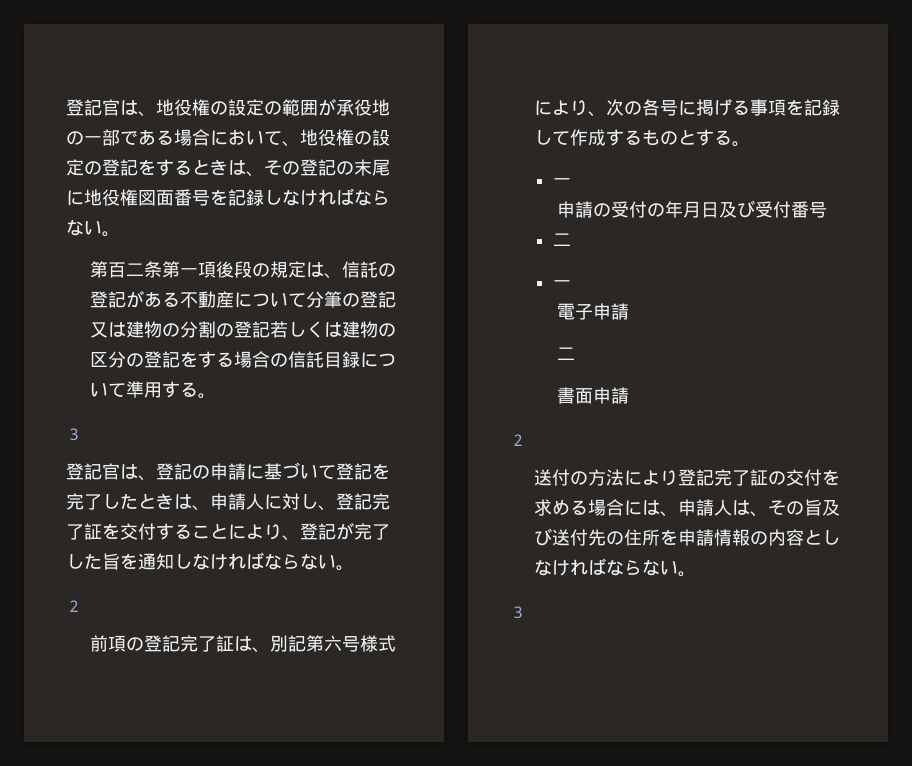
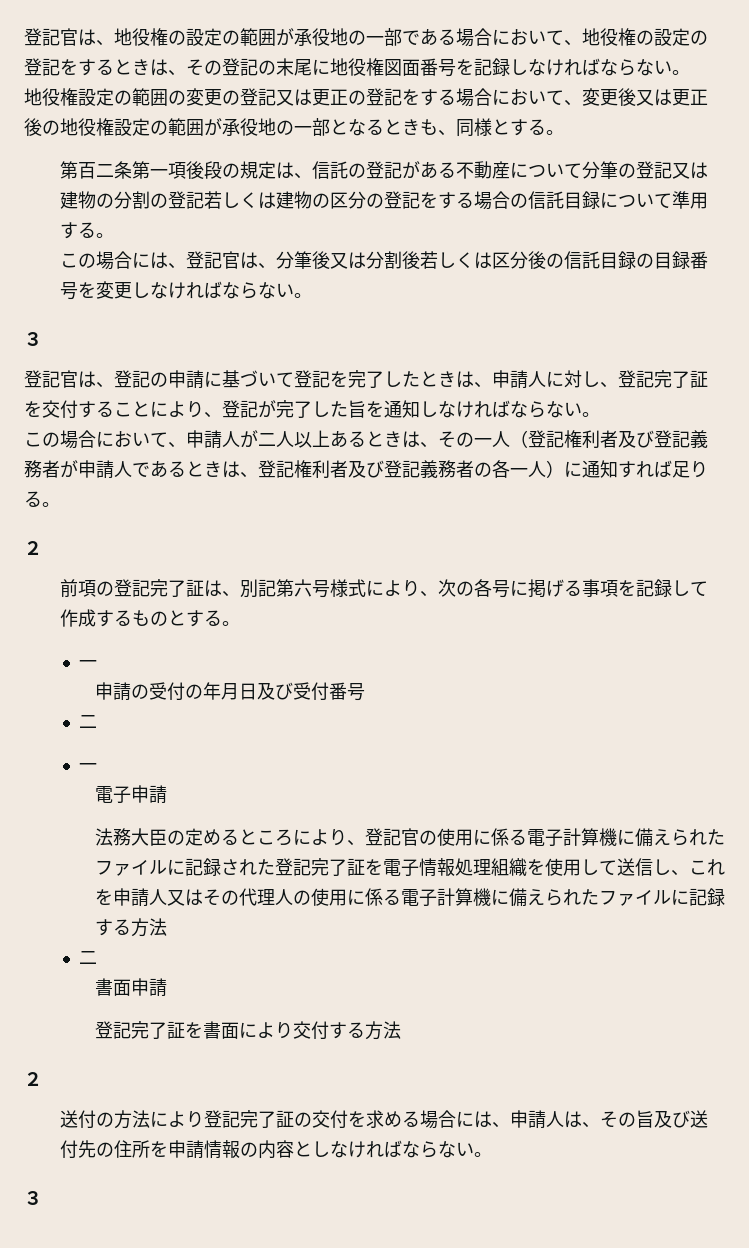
+ 地役権設定の範囲の変更の登記又は更正の登記をする場合において、変更後又は更正後の地役権設定の範囲が承役地の一部となるときも、同様とする。
+ この場合には、登記官は、分筆後又は分割後若しくは区分後の信託目録の目録番号を変更しなければならない。
+ この場合において、申請人が二人以上あるときは、その一人（登記権利者及び登記義務者が申請人であるときは、登記権利者及び登記義務者の各一人）に通知すれば足りる。
  電子申請
+ 法務大臣の定めるところにより、登記官の使用に係る電子計算機に備えられたファイルに記録された登記完了証を電子情報処理組織を使用して送信し、これを申請人又はその代理人の使用に係る電子計算機に備えられたファイルに記録する方法
  二
  書面申請
+ 登記完了証を書面により交付する方法

